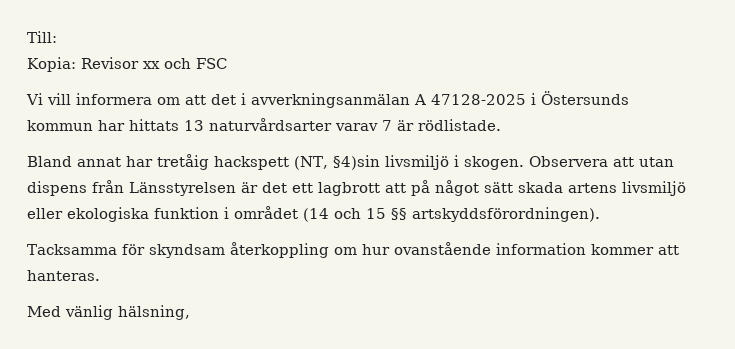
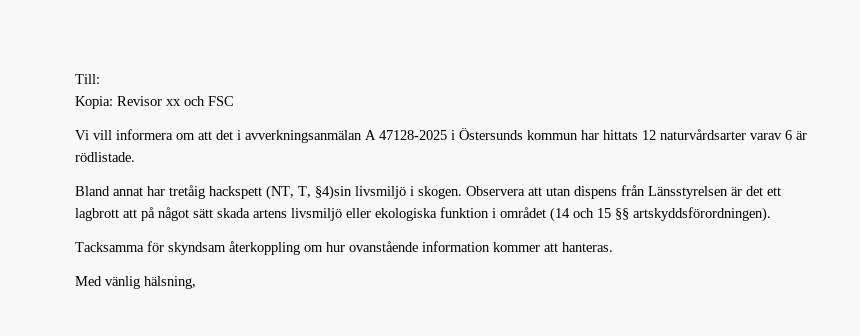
- Vi vill informera om att det i avverkningsanmälan A 47128-2025 i Östersunds kommun har hittats 13 naturvårdsarter varav 7 är rödlistade.
+ Vi vill informera om att det i avverkningsanmälan A 47128-2025 i Östersunds kommun har hittats 12 naturvårdsarter varav 6 är rödlistade.
- Bland annat har tretåig hackspett (NT, §4)sin livsmiljö i skogen.
+ Bland annat har tretåig hackspett (NT, T, §4)sin livsmiljö i skogen.

